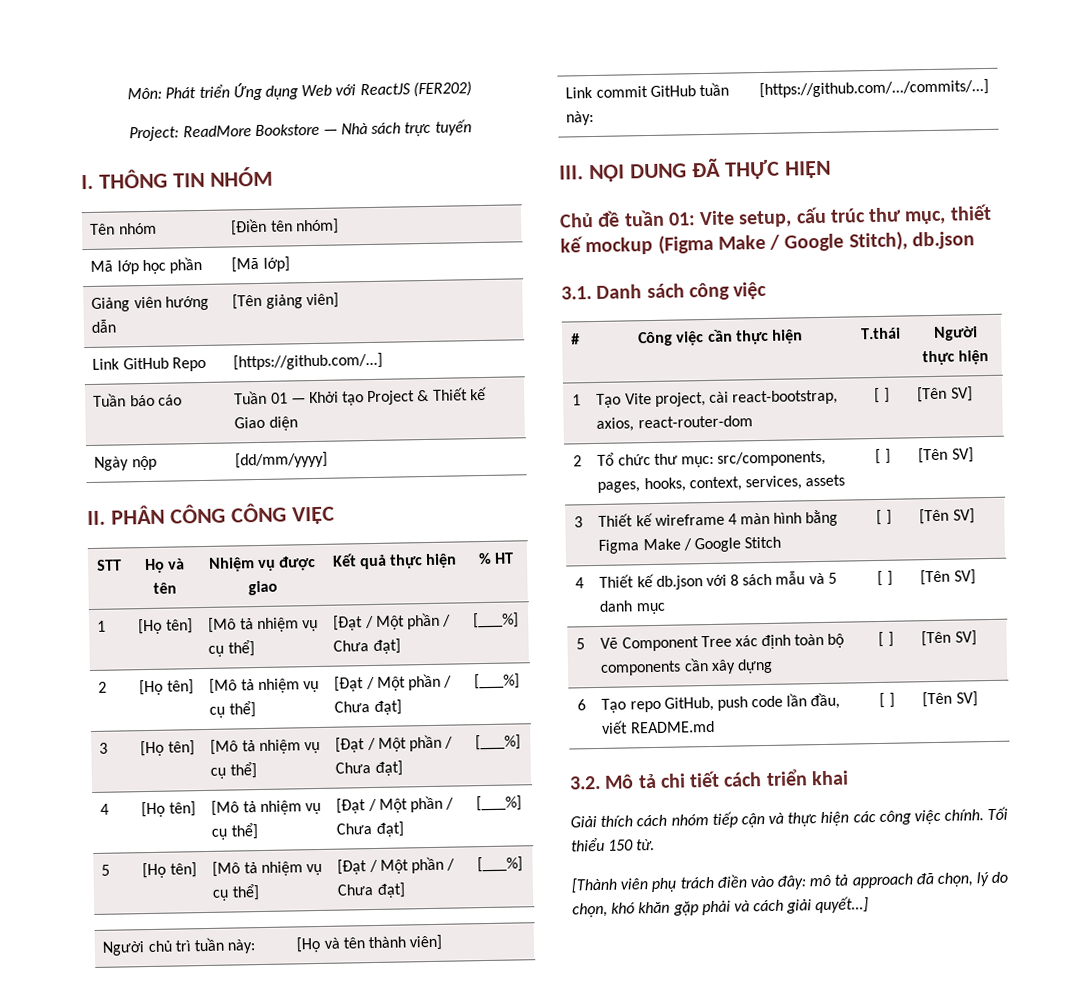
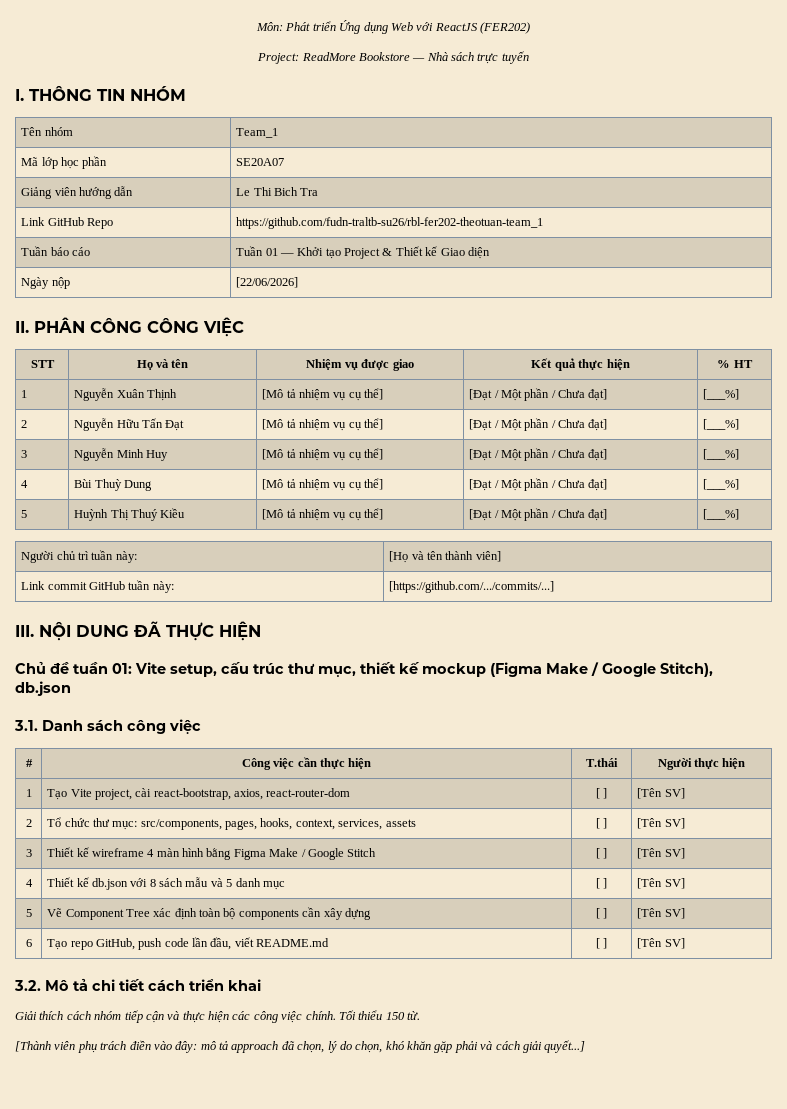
- Tên nhóm | [Điền tên nhóm]
+ Tên nhóm | Team_1
- Mã lớp học phần | [Mã lớp]
+ Mã lớp học phần | SE20A07
- Giảng viên hướng dẫn | [Tên giảng viên]
+ Giảng viên hướng dẫn | Le Thi Bich Tra
- Link GitHub Repo | [https://github.com/...]
+ Link GitHub Repo | https://github.com/fudn-traltb-su26/rbl-fer202-theotuan-team_1
- Ngày nộp | [dd/mm/yyyy]
+ Ngày nộp | [22/06/2026]
- 1 | [Họ tên] | [Mô tả nhiệm vụ cụ thể] | [Đạt / Một phần / Chưa đạt] | [___%]
+ 1 | Nguyễn Xuân Thịnh | [Mô tả nhiệm vụ cụ thể] | [Đạt / Một phần / Chưa đạt] | [___%]
- 2 | [Họ tên] | [Mô tả nhiệm vụ cụ thể] | [Đạt / Một phần / Chưa đạt] | [___%]
+ 2 | Nguyễn Hữu Tấn Đạt | [Mô tả nhiệm vụ cụ thể] | [Đạt / Một phần / Chưa đạt] | [___%]
- 3 | [Họ tên] | [Mô tả nhiệm vụ cụ thể] | [Đạt / Một phần / Chưa đạt] | [___%]
+ 3 | Nguyễn Minh Huy | [Mô tả nhiệm vụ cụ thể] | [Đạt / Một phần / Chưa đạt] | [___%]
- 4 | [Họ tên] | [Mô tả nhiệm vụ cụ thể] | [Đạt / Một phần / Chưa đạt] | [___%]
+ 4 | Bùi Thuỳ Dung | [Mô tả nhiệm vụ cụ thể] | [Đạt / Một phần / Chưa đạt] | [___%]
- 5 | [Họ tên] | [Mô tả nhiệm vụ cụ thể] | [Đạt / Một phần / Chưa đạt] | [___%]
+ 5 | Huỳnh Thị Thuý Kiều | [Mô tả nhiệm vụ cụ thể] | [Đạt / Một phần / Chưa đạt] | [___%]

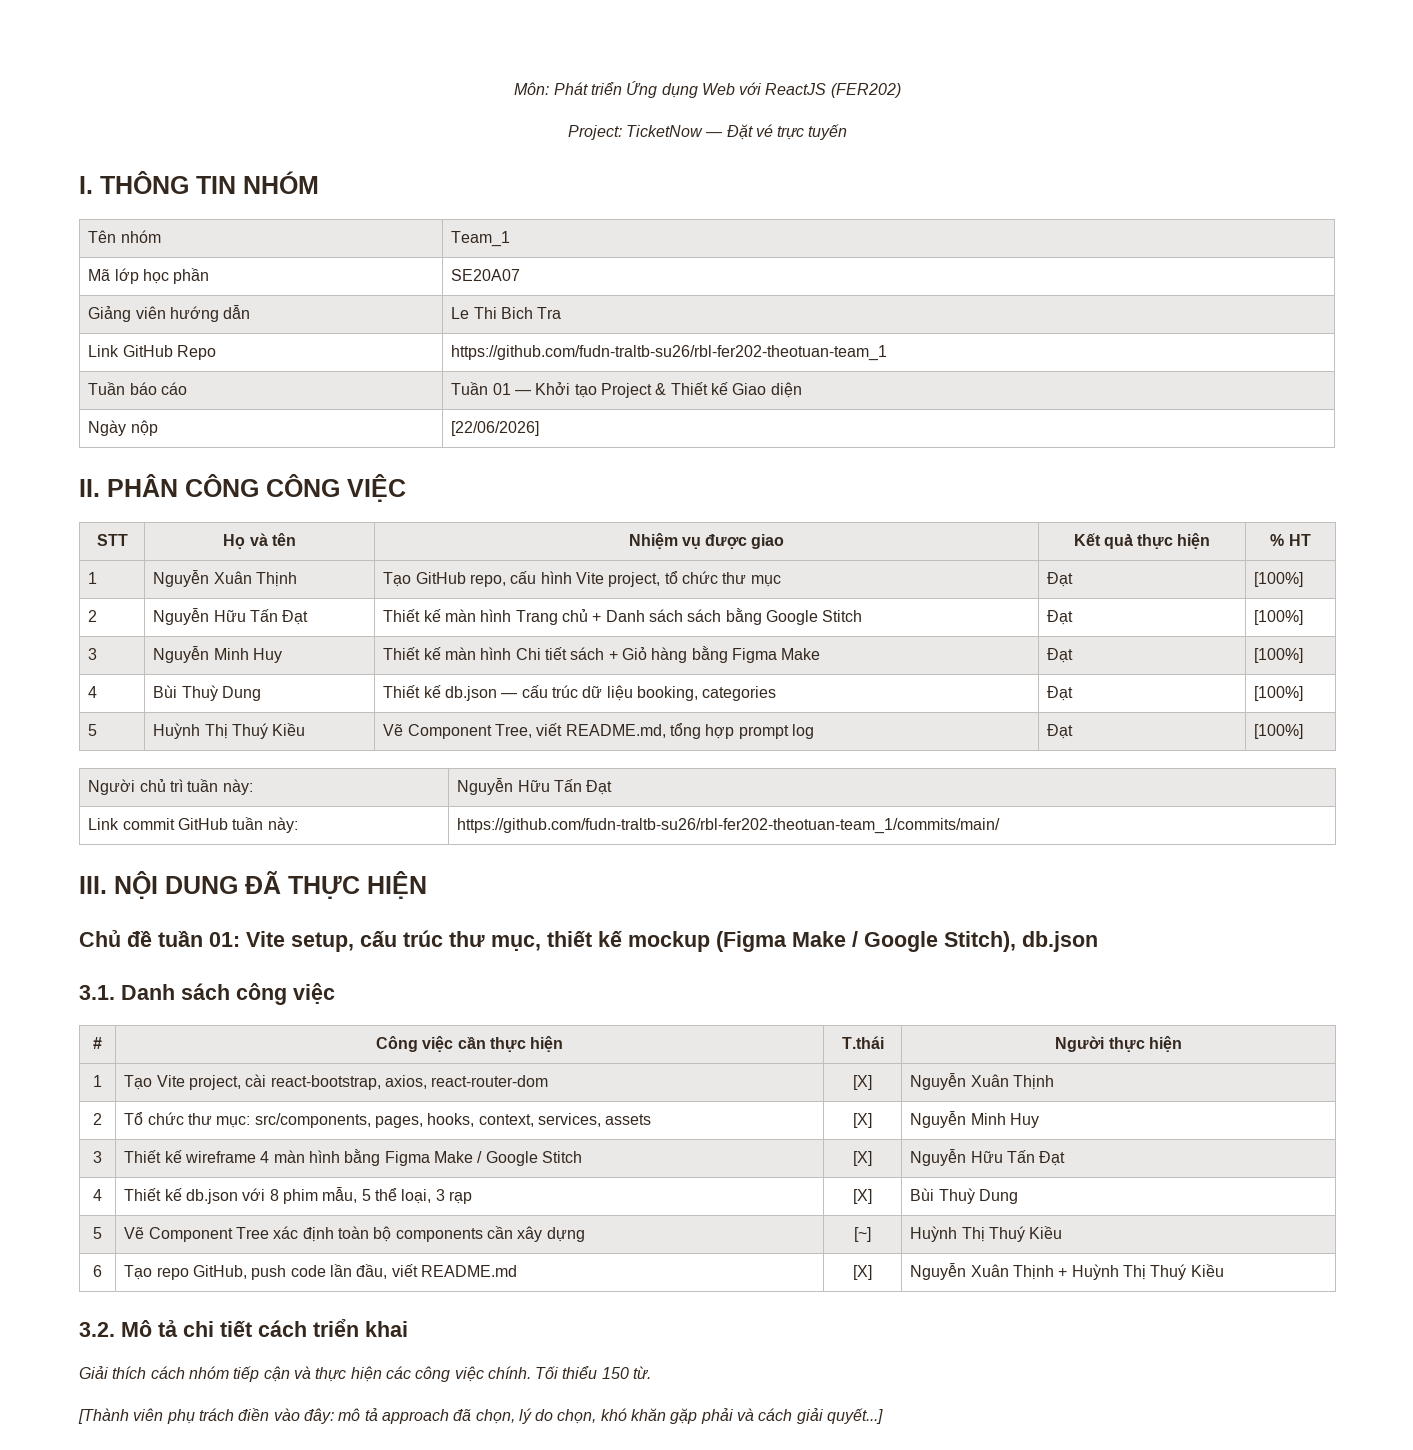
- Project: ReadMore Bookstore — Nhà sách trực tuyến
+ Project: TicketNow — Đặt vé trực tuyến
- 1 | Nguyễn Xuân Thịnh | [Mô tả nhiệm vụ cụ thể] | [Đạt / Một phần / Chưa đạt] | [___%]
+ 1 | Nguyễn Xuân Thịnh | Tạo GitHub repo, cấu hình Vite project, tổ chức thư mục | Đạt | [100%]
- 2 | Nguyễn Hữu Tấn Đạt | [Mô tả nhiệm vụ cụ thể] | [Đạt / Một phần / Chưa đạt] | [___%]
- 3 | Nguyễn Minh Huy | [Mô tả nhiệm vụ cụ thể] | [Đạt / Một phần / Chưa đạt] | [___%]
- 4 | Bùi Thuỳ Dung | [Mô tả nhiệm vụ cụ thể] | [Đạt / Một phần / Chưa đạt] | [___%]
+ 2 | Nguyễn Hữu Tấn Đạt | Thiết kế màn hình Trang chủ + Danh sách sách bằng Google Stitch | Đạt | [100%]
+ 3 | Nguyễn Minh Huy | Thiết kế màn hình Chi tiết sách + Giỏ hàng bằng Figma Make | Đạt | [100%]
+ 4 | Bùi Thuỳ Dung | Thiết kế db.json — cấu trúc dữ liệu booking, categories | Đạt | [100%]
- 5 | Huỳnh Thị Thuý Kiều | [Mô tả nhiệm vụ cụ thể] | [Đạt / Một phần / Chưa đạt] | [___%]
+ 5 | Huỳnh Thị Thuý Kiều | Vẽ Component Tree, viết README.md, tổng hợp prompt log | Đạt | [100%]
- Người chủ trì tuần này: | [Họ và tên thành viên]
+ Người chủ trì tuần này: | Nguyễn Hữu Tấn Đạt
- Link commit GitHub tuần này: | [https://github.com/.../commits/...]
+ Link commit GitHub tuần này: | https://github.com/fudn-traltb-su26/rbl-fer202-theotuan-team_1/commits/main/
- 1 | Tạo Vite project, cài react-bootstrap, axios, react-router-dom | [ ] | [Tên SV]
+ 1 | Tạo Vite project, cài react-bootstrap, axios, react-router-dom | [X] | Nguyễn Xuân Thịnh
- 2 | Tổ chức thư mục: src/components, pages, hooks, context, services, assets | [ ] | [Tên SV]
+ 2 | Tổ chức thư mục: src/components, pages, hooks, context, services, assets | [X] | Nguyễn Minh Huy
- 3 | Thiết kế wireframe 4 màn hình bằng Figma Make / Google Stitch | [ ] | [Tên SV]
+ 3 | Thiết kế wireframe 4 màn hình bằng Figma Make / Google Stitch | [X] | Nguyễn Hữu Tấn Đạt
- 4 | Thiết kế db.json với 8 sách mẫu và 5 danh mục | [ ] | [Tên SV]
+ 4 | Thiết kế db.json với 8 phim mẫu, 5 thể loại, 3 rạp | [X] | Bùi Thuỳ Dung
- 5 | Vẽ Component Tree xác định toàn bộ components cần xây dựng | [ ] | [Tên SV]
+ 5 | Vẽ Component Tree xác định toàn bộ components cần xây dựng | [~] | Huỳnh Thị Thuý Kiều
- 6 | Tạo repo GitHub, push code lần đầu, viết README.md | [ ] | [Tên SV]
+ 6 | Tạo repo GitHub, push code lần đầu, viết README.md | [X] | Nguyễn Xuân Thịnh + Huỳnh Thị Thuý Kiều

